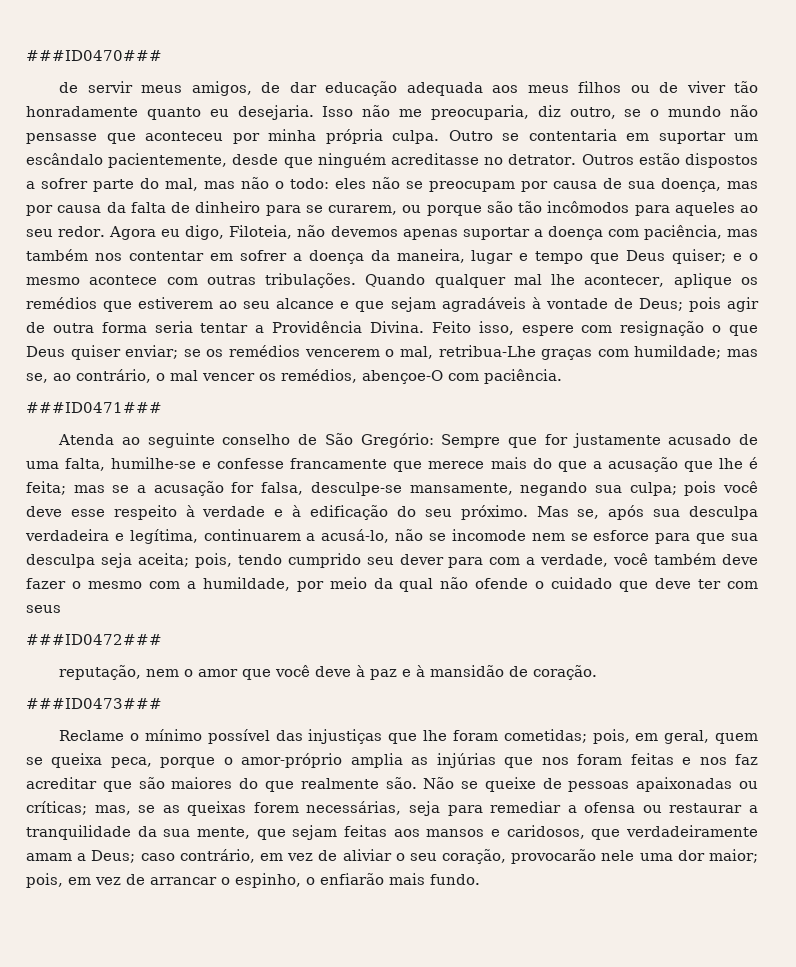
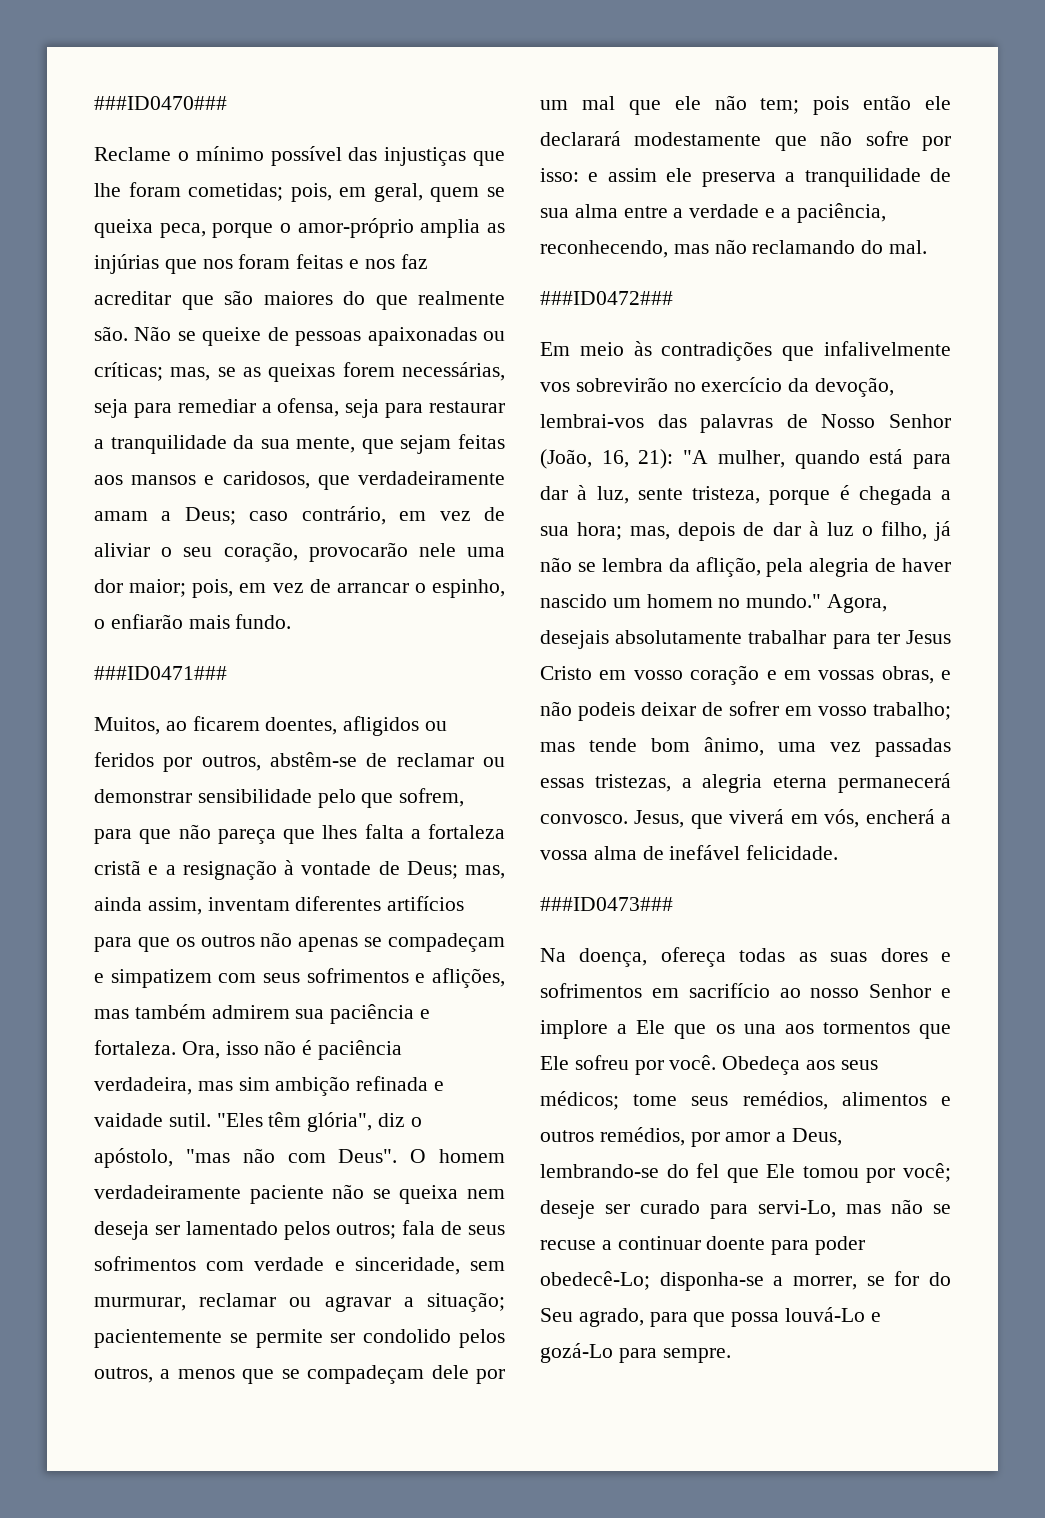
- de servir meus amigos, de dar educação adequada aos meus filhos ou de viver tão honradamente quanto eu desejaria. Isso não me preocuparia, diz outro, se o mundo não pensasse que aconteceu por minha própria culpa. Outro se contentaria em suportar um escândalo pacientemente, desde que ninguém acreditasse no detrator. Outros estão dispostos a sofrer parte do mal, mas não o todo: eles não se preocupam por causa de sua doença, mas por causa da falta de dinheiro para se curarem, ou porque são tão incômodos para aqueles ao seu redor. Agora eu digo, Filoteia, não devemos apenas suportar a doença com paciência, mas também nos contentar em sofrer a doença da maneira, lugar e tempo que Deus quiser; e o mesmo acontece com outras tribulações. Quando qualquer mal lhe acontecer, aplique os remédios que estiverem ao seu alcance e que sejam agradáveis à vontade de Deus; pois agir de outra forma seria tentar a Providência Divina. Feito isso, espere com resignação o que Deus quiser enviar; se os remédios vencerem o mal, retribua-Lhe graças com humildade; mas se, ao contrário, o mal vencer os remédios, abençoe-O com paciência.
- ###ID0471###
- Atenda ao seguinte conselho de São Gregório: Sempre que for justamente acusado de uma falta, humilhe-se e confesse francamente que merece mais do que a acusação que lhe é feita; mas se a acusação for falsa, desculpe-se mansamente, negando sua culpa; pois você deve esse respeito à verdade e à edificação do seu próximo. Mas se, após sua desculpa verdadeira e legítima, continuarem a acusá-lo, não se incomode nem se esforce para que sua desculpa seja aceita; pois, tendo cumprido seu dever para com a verdade, você também deve fazer o mesmo com a humildade, por meio da qual não ofende o cuidado que deve ter com seus
- ###ID0472###
- reputação, nem o amor que você deve à paz e à mansidão de coração.
- ###ID0473###
- mas, se as queixas forem necessárias, seja para remediar a ofensa ou restaurar a tranquilidade da sua mente, que sejam feitas aos mansos e caridosos, que verdadeiramente amam a Deus;
+ mas, se as queixas forem necessárias, seja para remediar a ofensa, seja para restaurar a tranquilidade da sua mente, que sejam feitas aos mansos e caridosos, que verdadeiramente amam a Deus;
+ ###ID0471###
+ Muitos, ao ficarem doentes, afligidos ou feridos por outros, abstêm-se de reclamar ou demonstrar sensibilidade pelo que sofrem, para que não pareça que lhes falta a fortaleza cristã e a resignação à vontade de Deus; mas, ainda assim, inventam diferentes artifícios para que os outros não apenas se compadeçam e simpatizem com seus sofrimentos e aflições, mas também admirem sua paciência e fortaleza. Ora, isso não é paciência verdadeira, mas sim ambição refinada e vaidade sutil. "Eles têm glória", diz o apóstolo, "mas não com Deus". O homem verdadeiramente paciente não se queixa nem deseja ser lamentado pelos outros; fala de seus sofrimentos com verdade e sinceridade, sem murmurar, reclamar ou agravar a situação; pacientemente se permite ser condolido pelos outros, a menos que se compadeçam dele por um mal que ele não tem; pois então ele declarará modestamente que não sofre por isso: e assim ele preserva a tranquilidade de sua alma entre a verdade e a paciência, reconhecendo, mas não reclamando do mal.
+ ###ID0472###
+ Em meio às contradições que infalivelmente vos sobrevirão no exercício da devoção, lembrai-vos das palavras de Nosso Senhor (João, 16, 21): "A mulher, quando está para dar à luz, sente tristeza, porque é chegada a sua hora; mas, depois de dar à luz o filho, já não se lembra da aflição, pela alegria de haver nascido um homem no mundo." Agora, desejais absolutamente trabalhar para ter Jesus Cristo em vosso coração e em vossas obras, e não podeis deixar de sofrer em vosso trabalho; mas tende bom ânimo, uma vez passadas essas tristezas, a alegria eterna permanecerá convosco. Jesus, que viverá em vós, encherá a vossa alma de inefável felicidade.
+ ###ID0473###
+ Na doença, ofereça todas as suas dores e sofrimentos em sacrifício ao nosso Senhor e implore a Ele que os una aos tormentos que Ele sofreu por você. Obedeça aos seus médicos; tome seus remédios, alimentos e outros remédios, por amor a Deus, lembrando-se do fel que Ele tomou por você; deseje ser curado para servi-Lo, mas não se recuse a continuar doente para poder obedecê-Lo; disponha-se a morrer, se for do Seu agrado, para que possa louvá-Lo e gozá-Lo para sempre.

